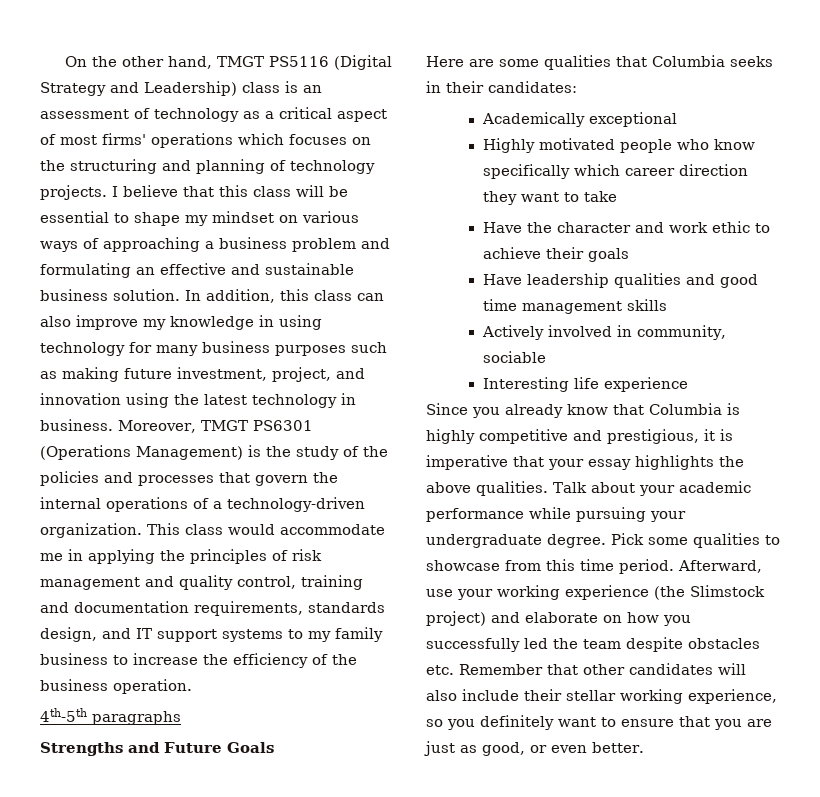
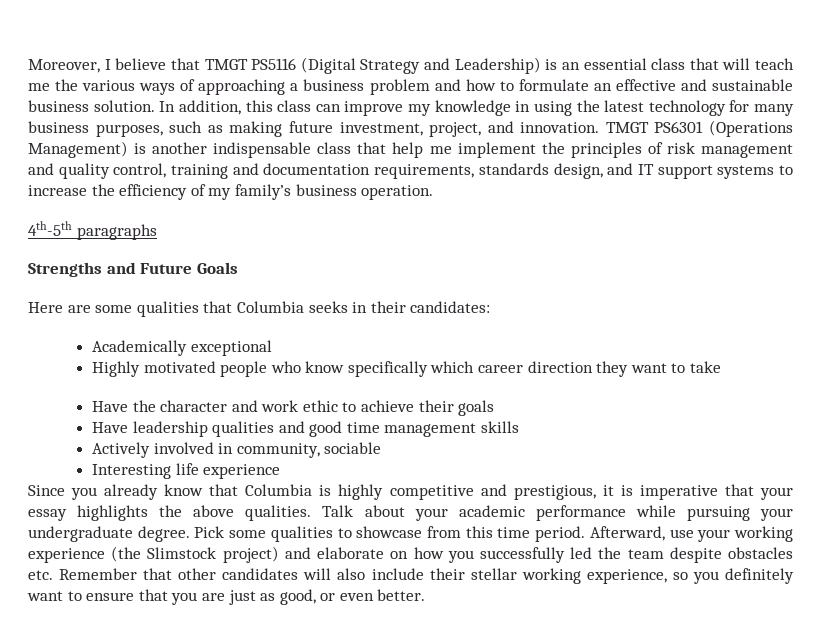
- On the other hand, TMGT PS5116 (Digital Strategy and Leadership) class is an assessment of technology as a critical aspect of most firms' operations which focuses on the structuring and planning of technology projects. I believe that this class will be essential to shape my mindset on various ways of approaching a business problem and formulating an effective and sustainable business solution.
+ Moreover, I believe that TMGT PS5116 (Digital Strategy and Leadership) is an essential class that will teach me the various ways of approaching a business problem and how to formulate an effective and sustainable business solution.
- In addition, this class can also improve my knowledge in using technology for many business purposes such as making future investment, project, and innovation using the latest technology in business. Moreover, TMGT PS6301 (Operations Management) is the study of the policies and processes that govern the internal operations of a technology-driven organization. This class would accommodate me in applying the principles of risk management and quality control, training and documentation requirements, standards design, and IT support systems to my family business to increase the efficiency of the business operation.
+ In addition, this class can improve my knowledge in using the latest technology for many business purposes, such as making future investment, project, and innovation. TMGT PS6301 (Operations Management) is another indispensable class that help me implement the principles of risk management and quality control, training and documentation requirements, standards design, and IT support systems to increase the efficiency of my family’s business operation.

